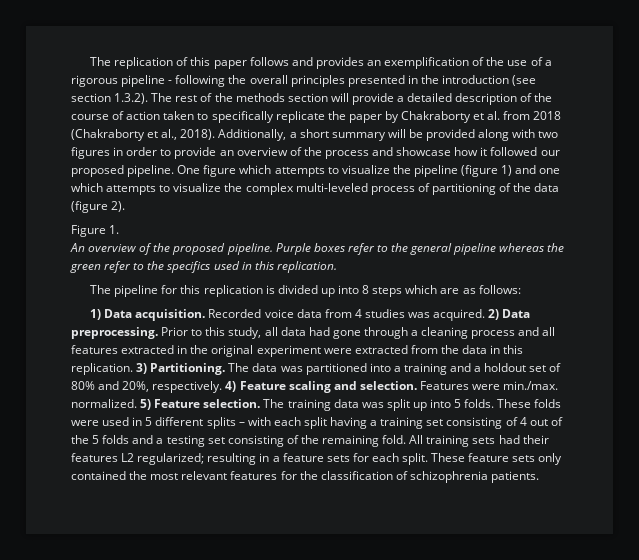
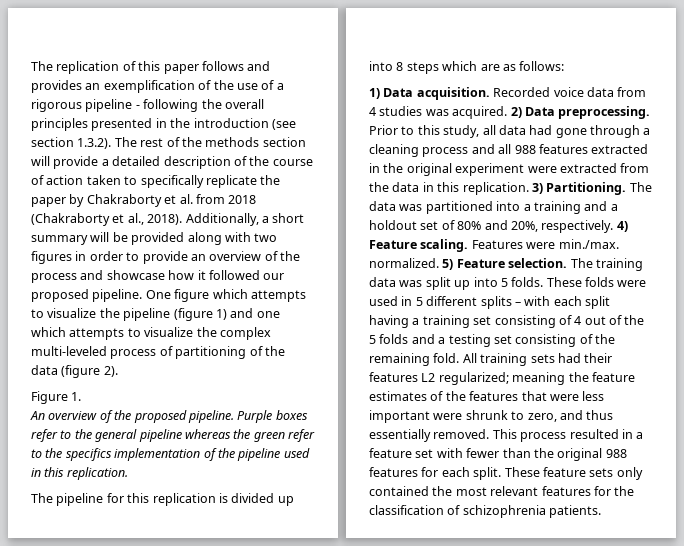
- Purple boxes refer to the general pipeline whereas the green refer to the specifics used in this replication.
+ Purple boxes refer to the general pipeline whereas the green refer to the specifics implementation of the pipeline used in this replication.
- Prior to this study, all data had gone through a cleaning process and all features extracted in the original experiment were extracted from the data in this replication.
+ Prior to this study, all data had gone through a cleaning process and all 988 features extracted in the original experiment were extracted from the data in this replication.
- 4) Feature scaling and selection.
+ 4) Feature scaling.
- All training sets had their features L2 regularized; resulting in a feature sets for each split.
+ All training sets had their features L2 regularized; meaning the feature estimates of the features that were less important were shrunk to zero, and thus essentially removed. This process resulted in a feature set with fewer than the original 988 features for each split.

